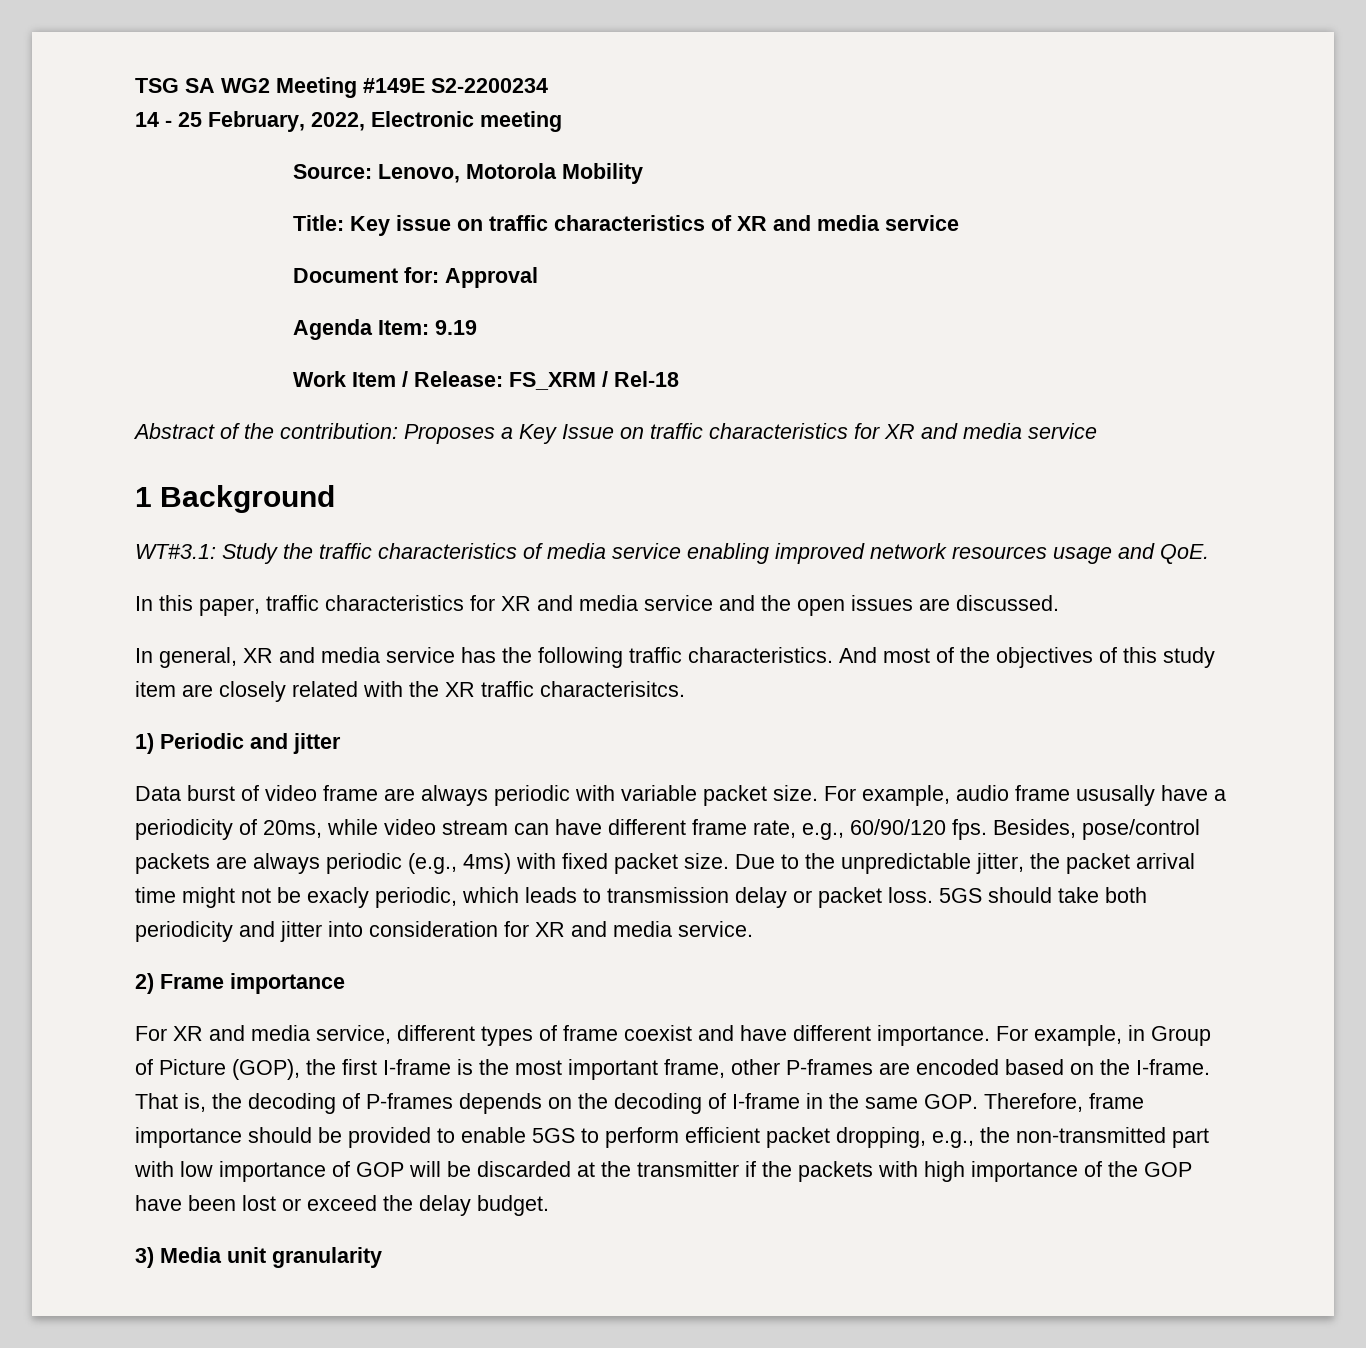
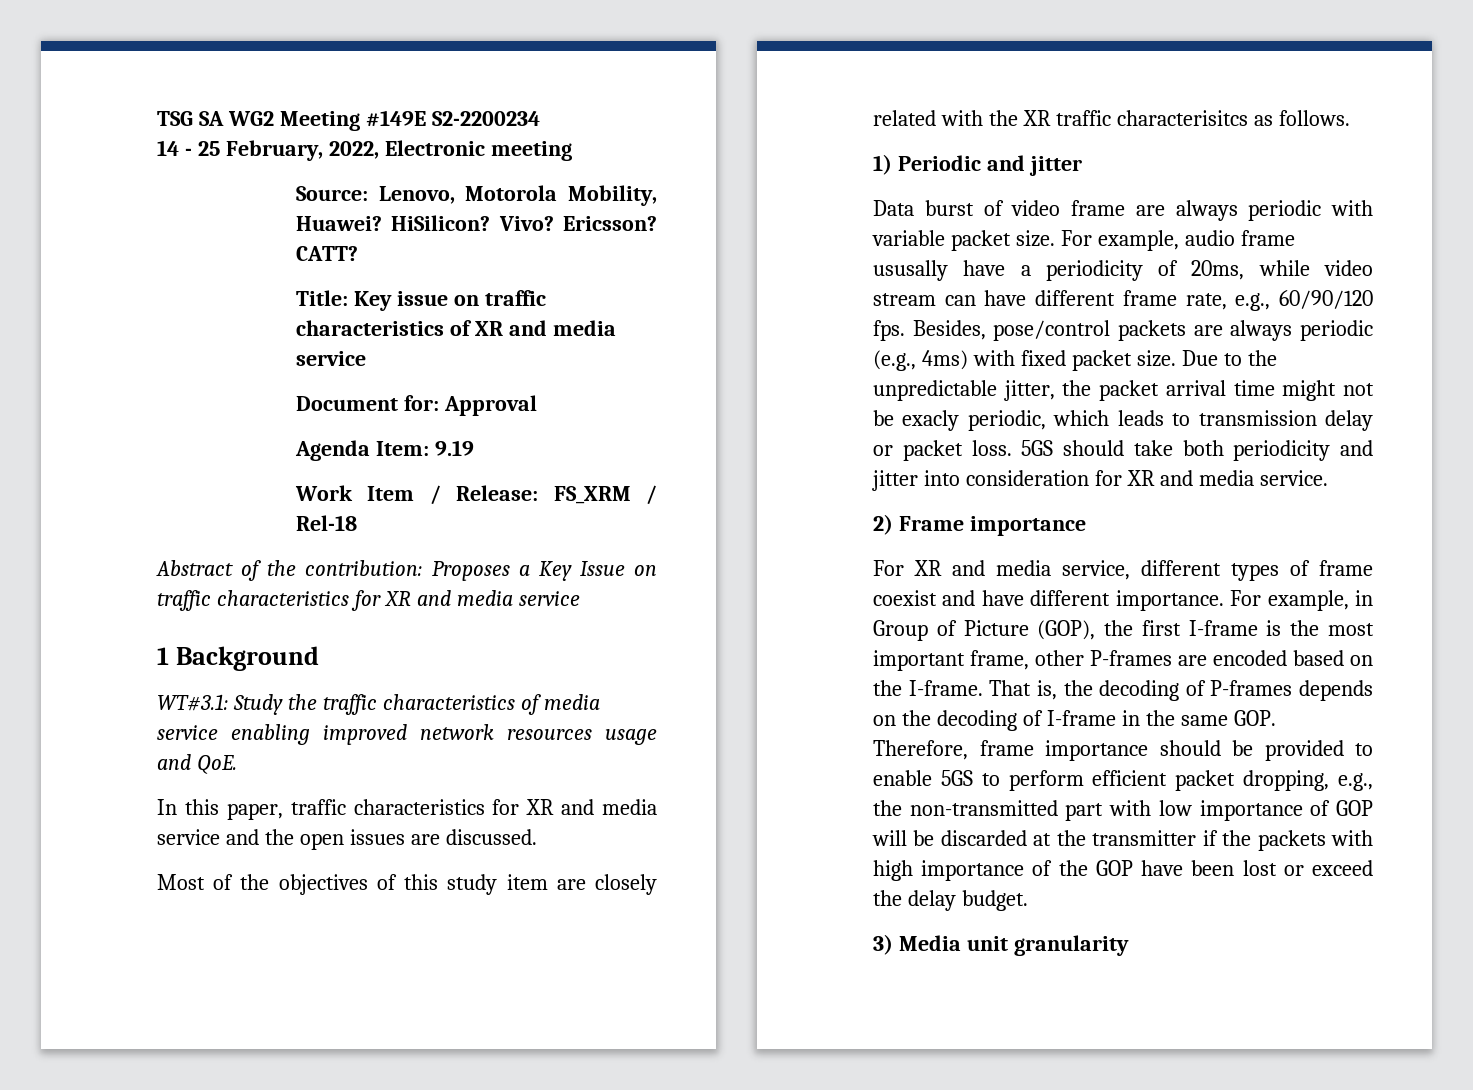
- Source: Lenovo, Motorola Mobility
+ Source: Lenovo, Motorola Mobility, Huawei? HiSilicon? Vivo? Ericsson? CATT?
- In general, XR and media service has the following traffic characteristics. And most of the objectives of this study item are closely related with the XR traffic characterisitcs.
+ Most of the objectives of this study item are closely related with the XR traffic characterisitcs as follows.

